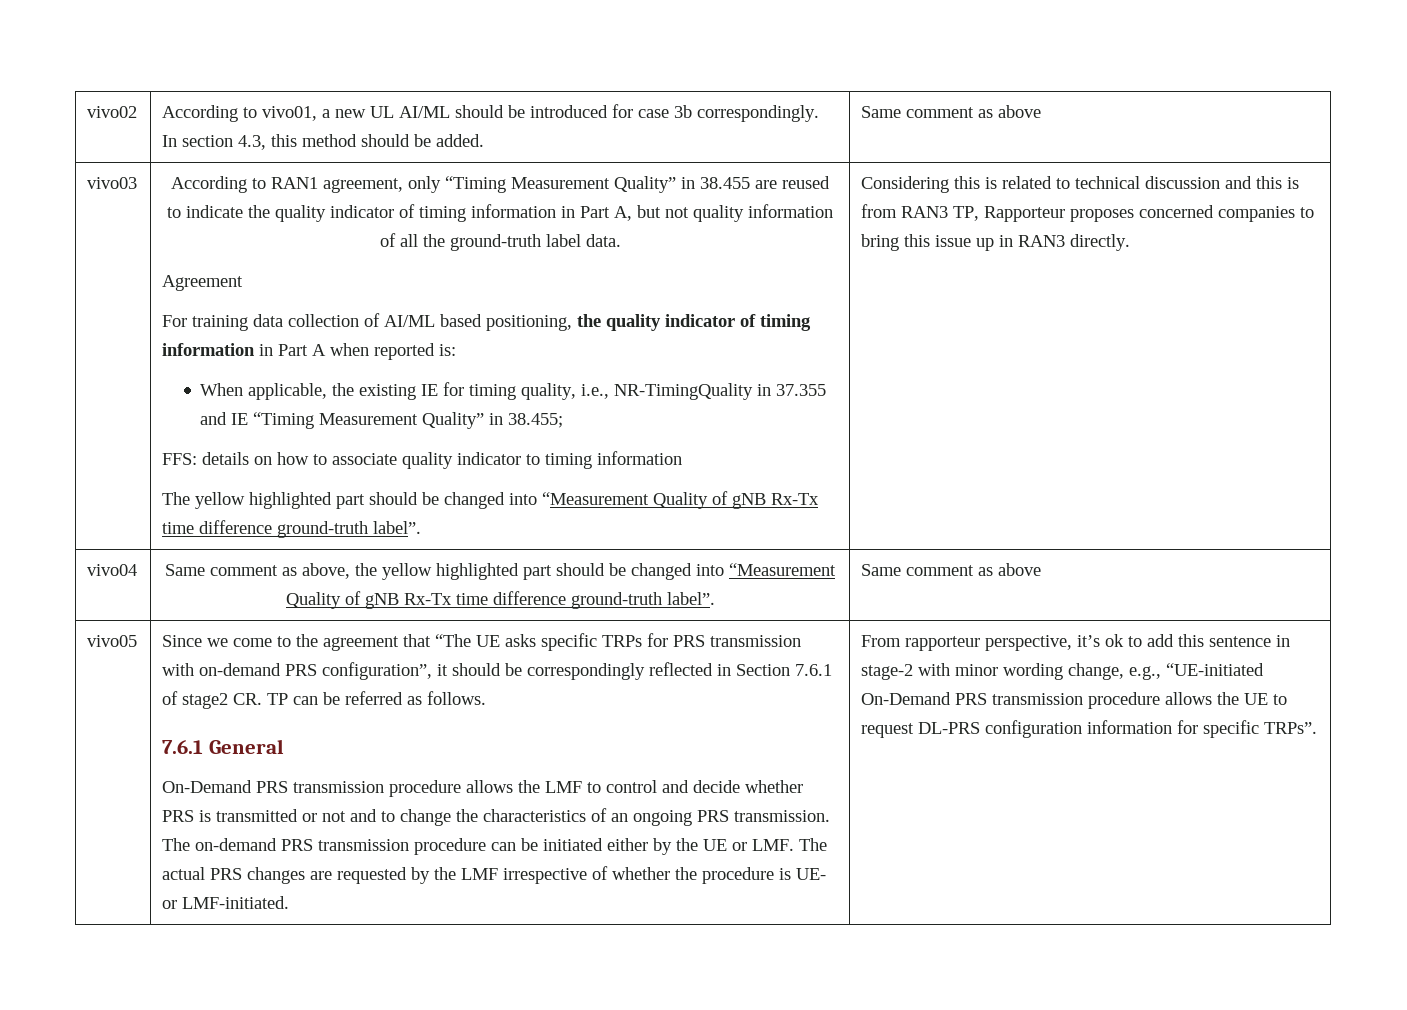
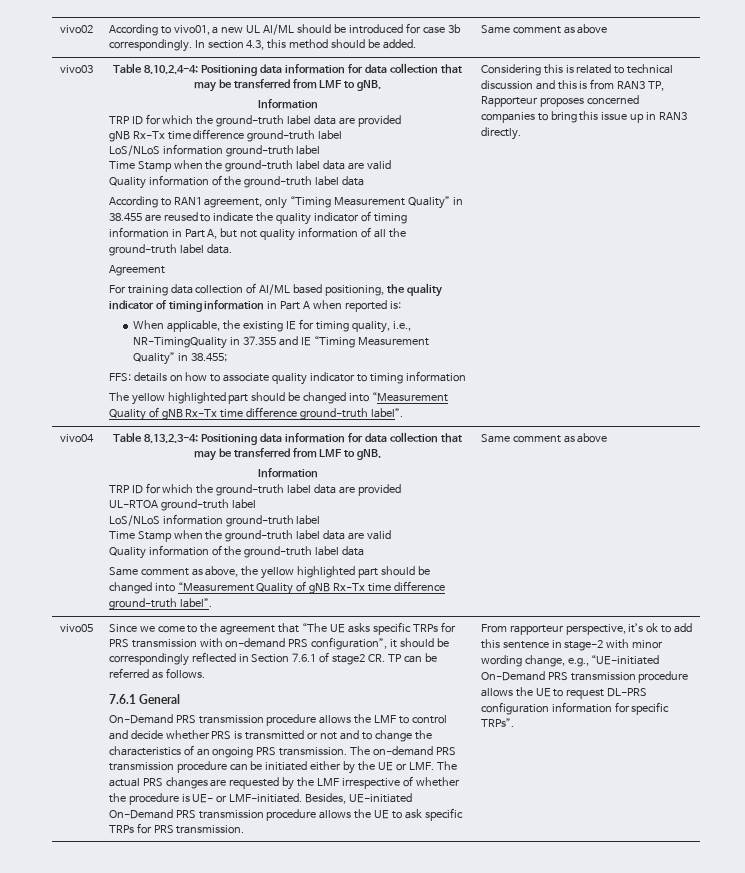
+ Table 8.10.2.4-4: Positioning data information for data collection that may be transferred from LMF to gNB.
+ Information
+ TRP ID for which the ground-truth label data are provided
+ gNB Rx-Tx time difference ground-truth label
+ LoS/NLoS information ground-truth label
+ Time Stamp when the ground-truth label data are valid
+ Quality information of the ground-truth label data
+ Table 8.13.2.3-4: Positioning data information for data collection that may be transferred from LMF to gNB.
+ Information
+ TRP ID for which the ground-truth label data are provided
+ UL-RTOA ground-truth label
+ LoS/NLoS information ground-truth label
+ Time Stamp when the ground-truth label data are valid
+ Quality information of the ground-truth label data
+ Besides, UE-initiated On-Demand PRS transmission procedure allows the UE to ask specific TRPs for PRS transmission.

